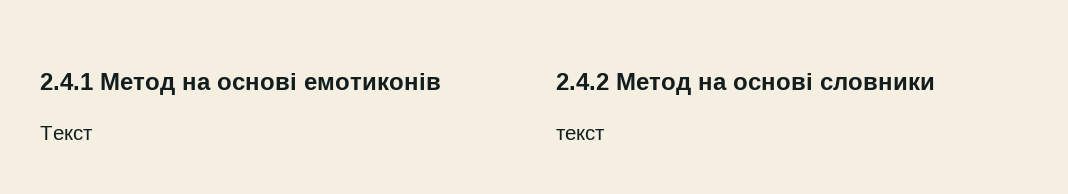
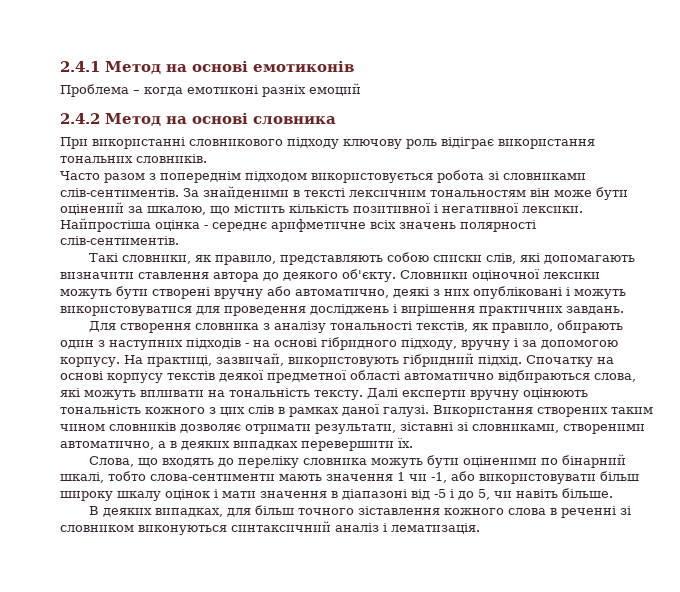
- Текст
- 2.4.2 Метод на основі словники
- текст
+ Проблема – когда емотиконі разніх емоций
+ 2.4.2 Метод на основі словника
+ При використанні словникового підходу ключову роль відіграє використання тональних словників.
+ Часто разом з попереднім підходом використовується робота зі словниками слів-сентиментів. За знайденими в тексті лексичним тональностям він може бути оцінений за шкалою, що містить кількість позитивної і негативної лексики. Найпростіша оцінка - середнє арифметичне всіх значень полярності слів-сентиментів.
+ Такі словники, як правило, представляють собою списки слів, які допомагають визначити ставлення автора до деякого об'єкту. Словники оціночної лексики можуть бути створені вручну або автоматично, деякі з них опубліковані і можуть використовуватися для проведення досліджень і вирішення практичних завдань.
+ Для створення словника з аналізу тональності текстів, як правило, обирають один з наступних підходів - на основі гібридного підходу, вручну і за допомогою корпусу. На практиці, зазвичай, використовують гібридний підхід. Спочатку на основі корпусу текстів деякої предметної області автоматично відбираються слова, які можуть впливати на тональність тексту. Далі експерти вручну оцінюють тональність кожного з цих слів в рамках даної галузі. Використання створених таким чином словників дозволяє отримати результати, зіставні зі словниками, створеними автоматично, а в деяких випадках перевершити їх.
+ Слова, що входять до переліку словника можуть бути оціненими по бінарний шкалі, тобто слова-сентименти мають значення 1 чи -1, або використовувати більш широку шкалу оцінок і мати значення в діапазоні від -5 і до 5, чи навіть більше.
+ В деяких випадках, для більш точного зіставлення кожного слова в реченні зі словником виконуються синтаксичний аналіз і лематизація.

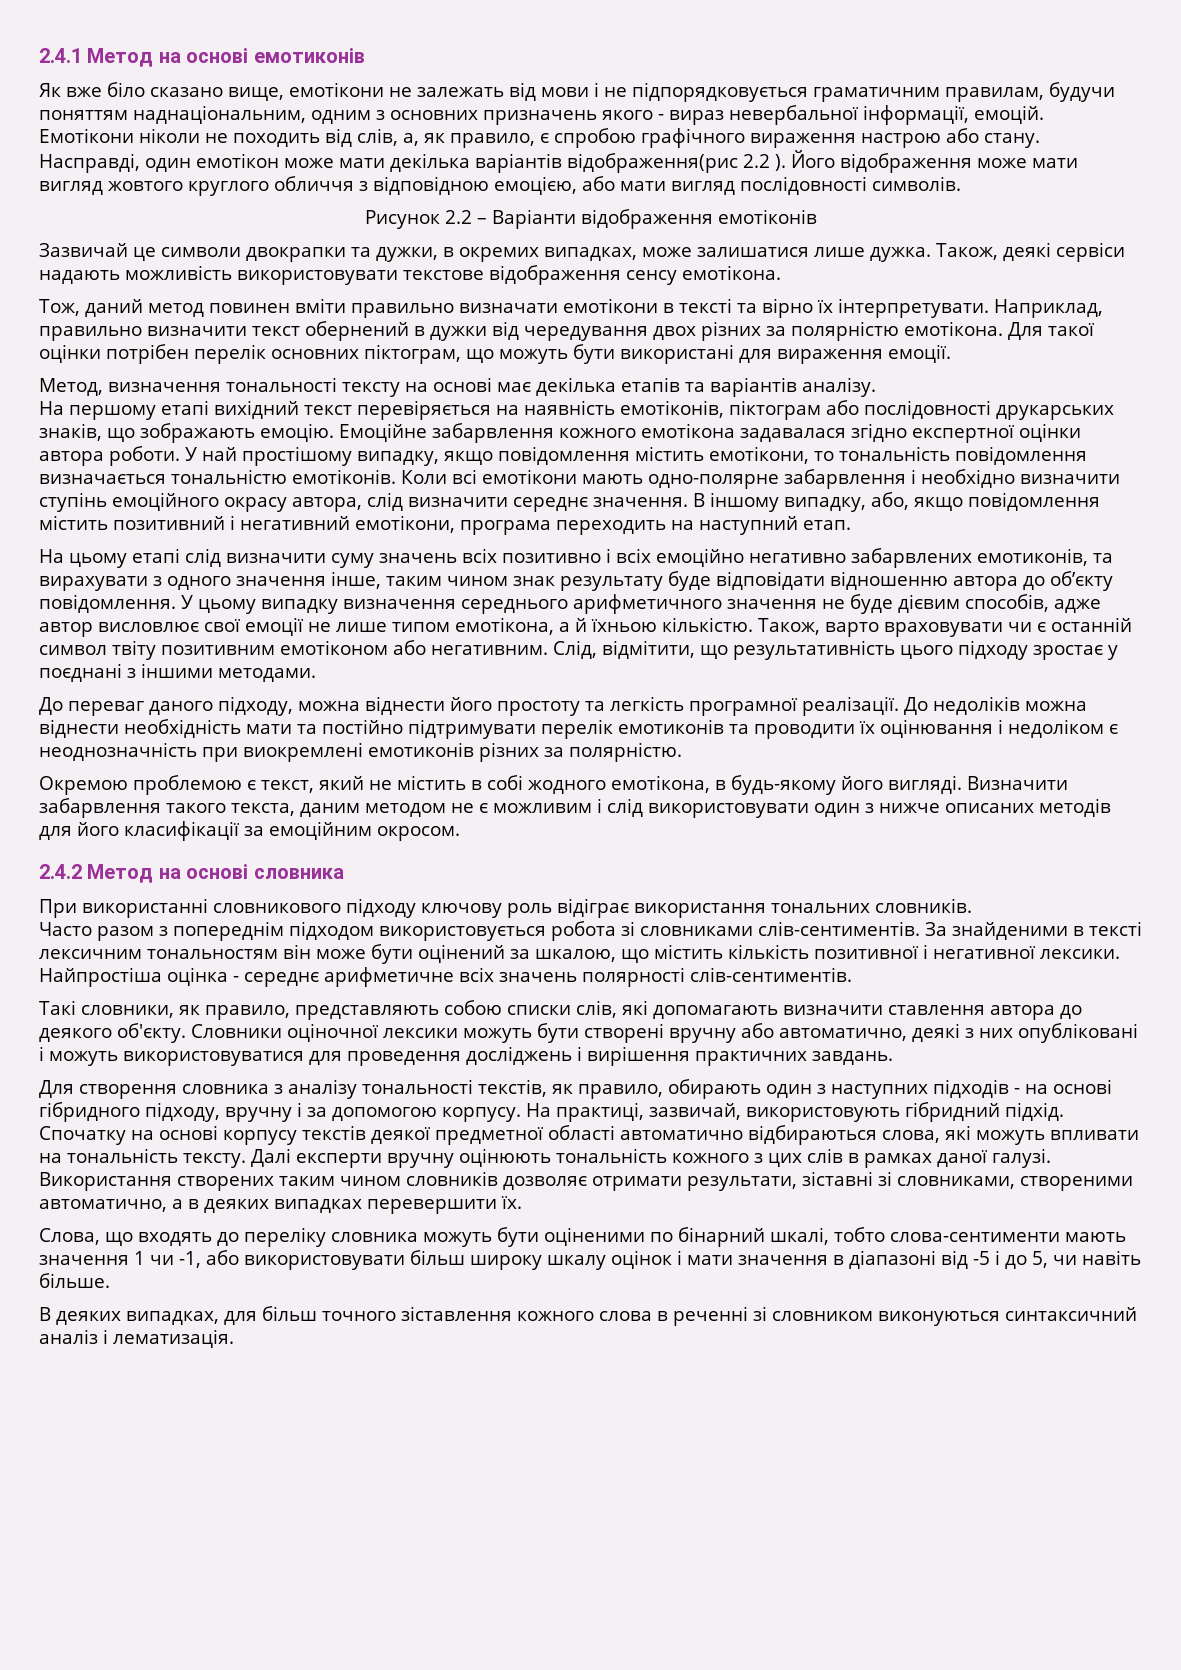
- Проблема – когда емотиконі разніх емоций
+ Як вже біло сказано вище, емотікони не залежать від мови і не підпорядковується граматичним правилам, будучи поняттям наднаціональним, одним з основних призначень якого - вираз невербальної інформації, емоцій. Емотікони ніколи не походить від слів, а, як правило, є спробою графічного вираження настрою або стану. Насправді, один емотікон може мати декілька варіантів відображення(рис 2.2 ). Його відображення може мати вигляд жовтого круглого обличчя з відповідною емоцією, або мати вигляд послідовності символів.
+ Рисунок 2.2 – Варіанти відображення емотіконів
+ Зазвичай це символи двокрапки та дужки, в окремих випадках, може залишатися лише дужка. Також, деякі сервіси надають можливість використовувати текстове відображення сенсу емотікона.
+ Тож, даний метод повинен вміти правильно визначати емотікони в тексті та вірно їх інтерпретувати. Наприклад, правильно визначити текст обернений в дужки від чередування двох різних за полярністю емотікона. Для такої оцінки потрібен перелік основних піктограм, що можуть бути використані для вираження емоції.
+ Метод, визначення тональності тексту на основі має декілька етапів та варіантів аналізу.
+ На першому етапі вихідний текст перевіряється на наявність емотіконів, піктограм або послідовності друкарських знаків, що зображають емоцію. Емоційне забарвлення кожного емотікона задавалася згідно експертної оцінки автора роботи. У най простішому випадку, якщо повідомлення містить емотікони, то тональність повідомлення визначається тональністю емотіконів. Коли всі емотікони мають одно-полярне забарвлення і необхідно визначити ступінь емоційного окрасу автора, слід визначити середнє значення. В іншому випадку, або, якщо повідомлення містить позитивний і негативний емотікони, програма переходить на наступний етап.
+ На цьому етапі слід визначити суму значень всіх позитивно і всіх емоційно негативно забарвлених емотиконів, та вирахувати з одного значення інше, таким чином знак результату буде відповідати відношенню автора до об’єкту повідомлення. У цьому випадку визначення середнього арифметичного значення не буде дієвим способів, адже автор висловлює свої емоції не лише типом емотікона, а й їхньою кількістю. Також, варто враховувати чи є останній символ твіту позитивним емотіконом або негативним. Слід, відмітити, що результативність цього підходу зростає у поєднані з іншими методами.
+ До переваг даного підходу, можна віднести його простоту та легкість програмної реалізації. До недоліків можна віднести необхідність мати та постійно підтримувати перелік емотиконів та проводити їх оцінювання і недоліком є неоднозначність при виокремлені емотиконів різних за полярністю.
+ Окремою проблемою є текст, який не містить в собі жодного емотікона, в будь-якому його вигляді. Визначити забарвлення такого текста, даним методом не є можливим і слід використовувати один з нижче описаних методів для його класифікації за емоційним окросом.

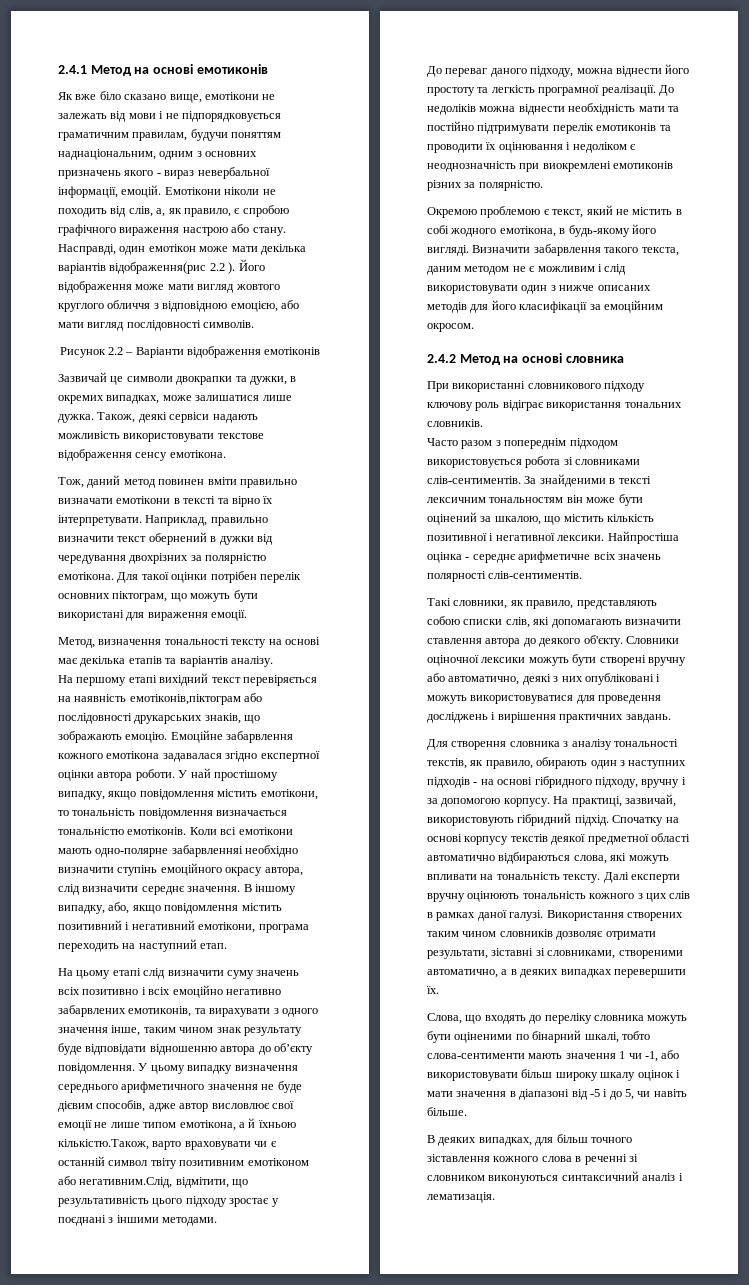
- Наприклад, правильно визначити текст обернений в дужки від чередування двох різних за полярністю емотікона.
+ Наприклад, правильно визначити текст обернений в дужки від чередування двохрізних за полярністю емотікона.
- На першому етапі вихідний текст перевіряється на наявність емотіконів, піктограм або послідовності друкарських знаків, що зображають емоцію.
+ На першому етапі вихідний текст перевіряється на наявність емотіконів,піктограм або послідовності друкарських знаків, що зображають емоцію.
- Коли всі емотікони мають одно-полярне забарвлення і необхідно визначити ступінь емоційного окрасу автора, слід визначити середнє значення.
+ Коли всі емотікони мають одно-полярне забарвленняі необхідно визначити ступінь емоційного окрасу автора, слід визначити середнє значення.
- У цьому випадку визначення середнього арифметичного значення не буде дієвим способів, адже автор висловлює свої емоції не лише типом емотікона, а й їхньою кількістю. Також, варто враховувати чи є останній символ твіту позитивним емотіконом або негативним. Слід, відмітити, що результативність цього підходу зростає у поєднані з іншими методами.
+ У цьому випадку визначення середнього арифметичного значення не буде дієвим способів, адже автор висловлює свої емоції не лише типом емотікона, а й їхньою кількістю.Також, варто враховувати чи є останній символ твіту позитивним емотіконом або негативним.Слід, відмітити, що результативність цього підходу зростає у поєднані з іншими методами.

